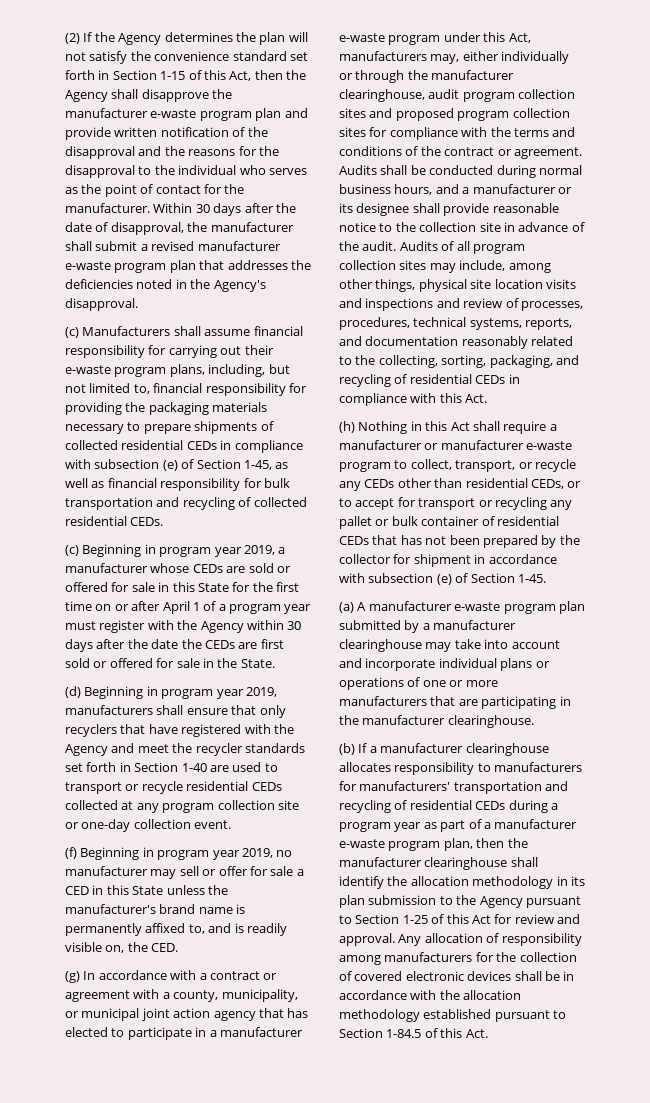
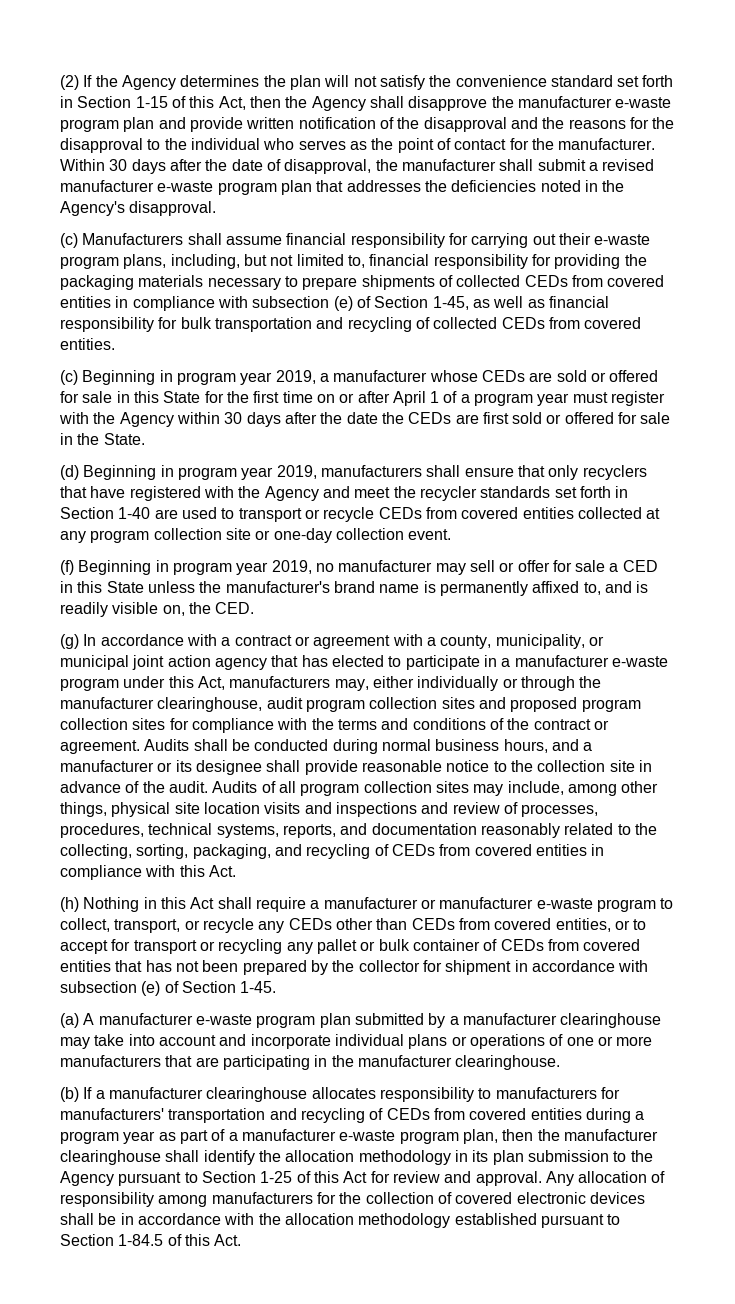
- (c) Manufacturers shall assume financial responsibility for carrying out their e-waste program plans, including, but not limited to, financial responsibility for providing the packaging materials necessary to prepare shipments of collected residential CEDs in compliance with subsection (e) of Section 1-45, as well as financial responsibility for bulk transportation and recycling of collected residential CEDs.
+ (c) Manufacturers shall assume financial responsibility for carrying out their e-waste program plans, including, but not limited to, financial responsibility for providing the packaging materials necessary to prepare shipments of collected CEDs from covered entities in compliance with subsection (e) of Section 1-45, as well as financial responsibility for bulk transportation and recycling of collected CEDs from covered entities.
- (d) Beginning in program year 2019, manufacturers shall ensure that only recyclers that have registered with the Agency and meet the recycler standards set forth in Section 1-40 are used to transport or recycle residential CEDs collected at any program collection site or one-day collection event.
+ (d) Beginning in program year 2019, manufacturers shall ensure that only recyclers that have registered with the Agency and meet the recycler standards set forth in Section 1-40 are used to transport or recycle CEDs from covered entities collected at any program collection site or one-day collection event.
- Audits of all program collection sites may include, among other things, physical site location visits and inspections and review of processes, procedures, technical systems, reports, and documentation reasonably related to the collecting, sorting, packaging, and recycling of residential CEDs in compliance with this Act.
+ Audits of all program collection sites may include, among other things, physical site location visits and inspections and review of processes, procedures, technical systems, reports, and documentation reasonably related to the collecting, sorting, packaging, and recycling of CEDs from covered entities in compliance with this Act.
- (h) Nothing in this Act shall require a manufacturer or manufacturer e-waste program to collect, transport, or recycle any CEDs other than residential CEDs, or to accept for transport or recycling any pallet or bulk container of residential CEDs that has not been prepared by the collector for shipment in accordance with subsection (e) of Section 1-45.
+ (h) Nothing in this Act shall require a manufacturer or manufacturer e-waste program to collect, transport, or recycle any CEDs other than CEDs from covered entities, or to accept for transport or recycling any pallet or bulk container of CEDs from covered entities that has not been prepared by the collector for shipment in accordance with subsection (e) of Section 1-45.
- (b) If a manufacturer clearinghouse allocates responsibility to manufacturers for manufacturers' transportation and recycling of residential CEDs during a program year as part of a manufacturer e-waste program plan, then the manufacturer clearinghouse shall identify the allocation methodology in its plan submission to the Agency pursuant to Section 1-25 of this Act for review and approval.
+ (b) If a manufacturer clearinghouse allocates responsibility to manufacturers for manufacturers' transportation and recycling of CEDs from covered entities during a program year as part of a manufacturer e-waste program plan, then the manufacturer clearinghouse shall identify the allocation methodology in its plan submission to the Agency pursuant to Section 1-25 of this Act for review and approval.

